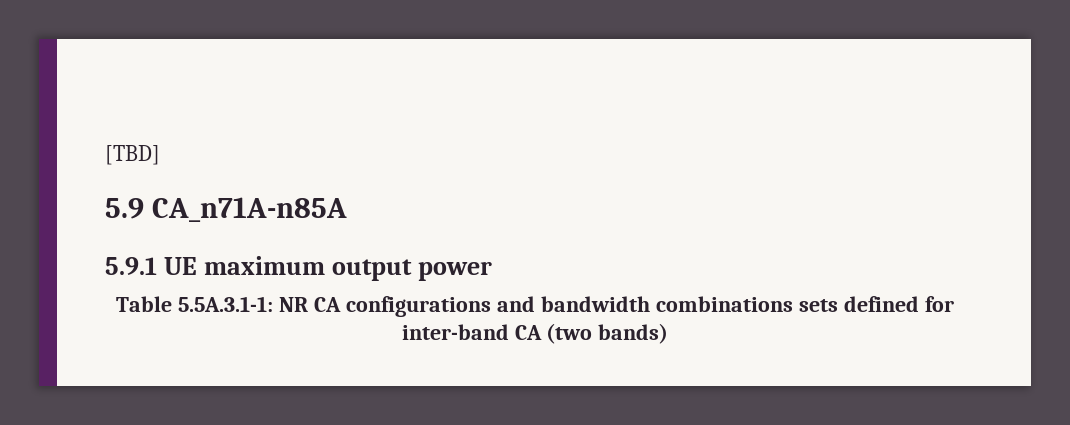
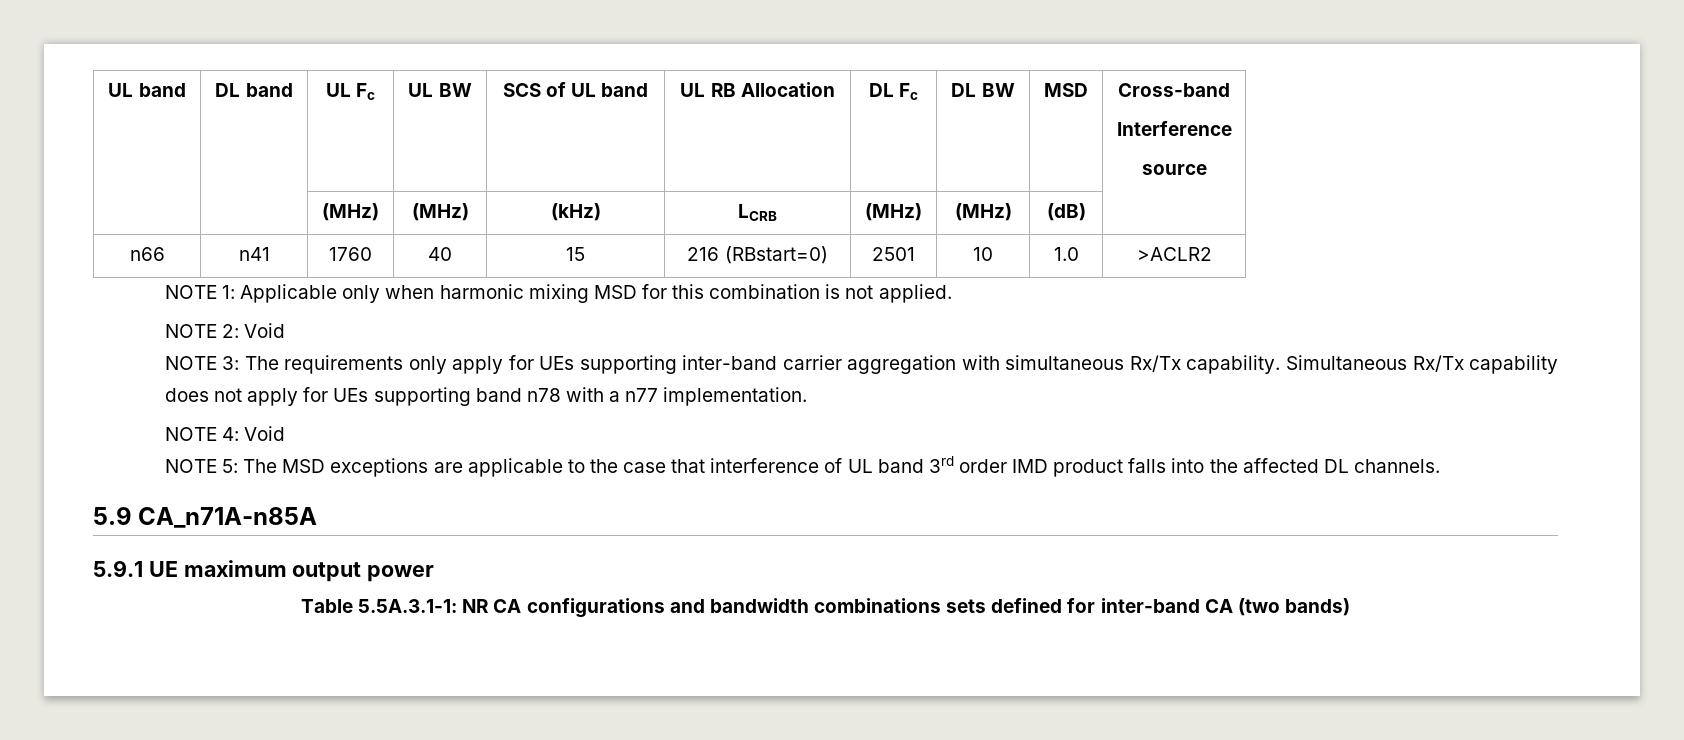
- [TBD]
+ UL band | DL band | UL Fc | UL BW | SCS of UL band | UL RB Allocation | DL Fc | DL BW | MSD | Cross-band
+ Interference
+ source
+ | | (MHz) | (MHz) | (kHz) | LCRB | (MHz) | (MHz) | (dB) |
+ n66 | n41 | 1760 | 40 | 15 | 216 (RBstart=0) | 2501 | 10 | 1.0 | >ACLR2
+ NOTE 1: Applicable only when harmonic mixing MSD for this combination is not applied.
+ NOTE 2: Void
+ NOTE 3: The requirements only apply for UEs supporting inter-band carrier aggregation with simultaneous Rx/Tx capability. Simultaneous Rx/Tx capability does not apply for UEs supporting band n78 with a n77 implementation.
+ NOTE 4: Void
+ NOTE 5: The MSD exceptions are applicable to the case that interference of UL band 3rd order IMD product falls into the affected DL channels.

